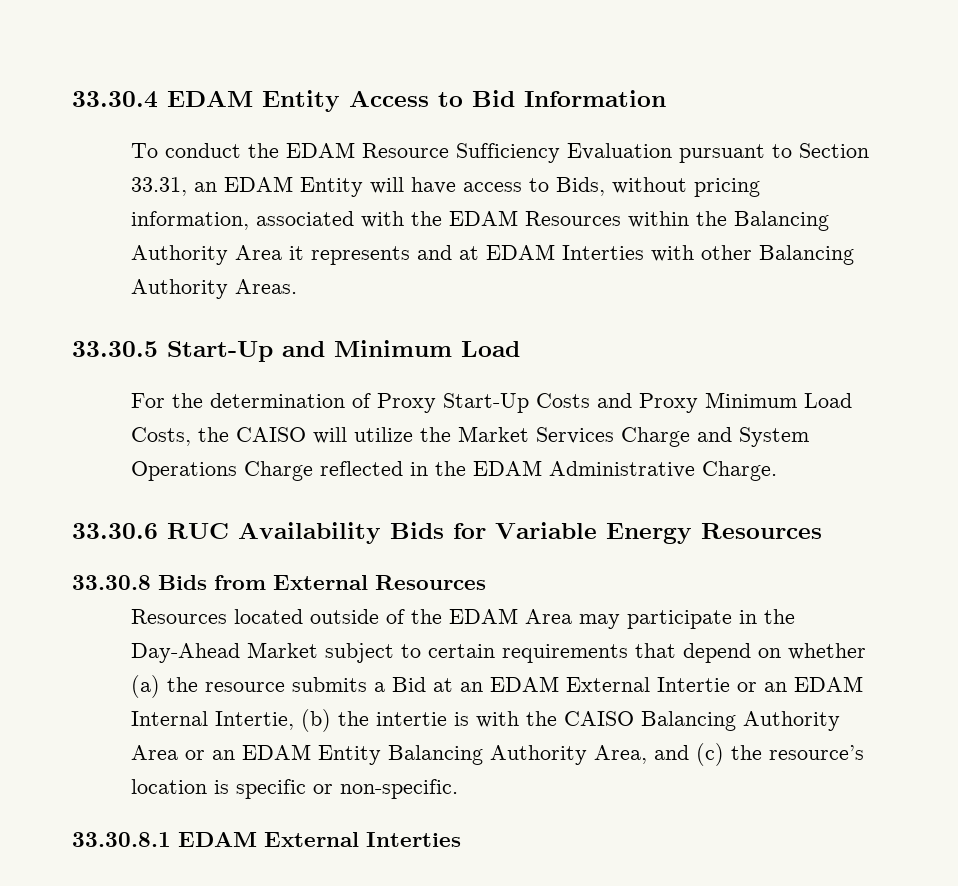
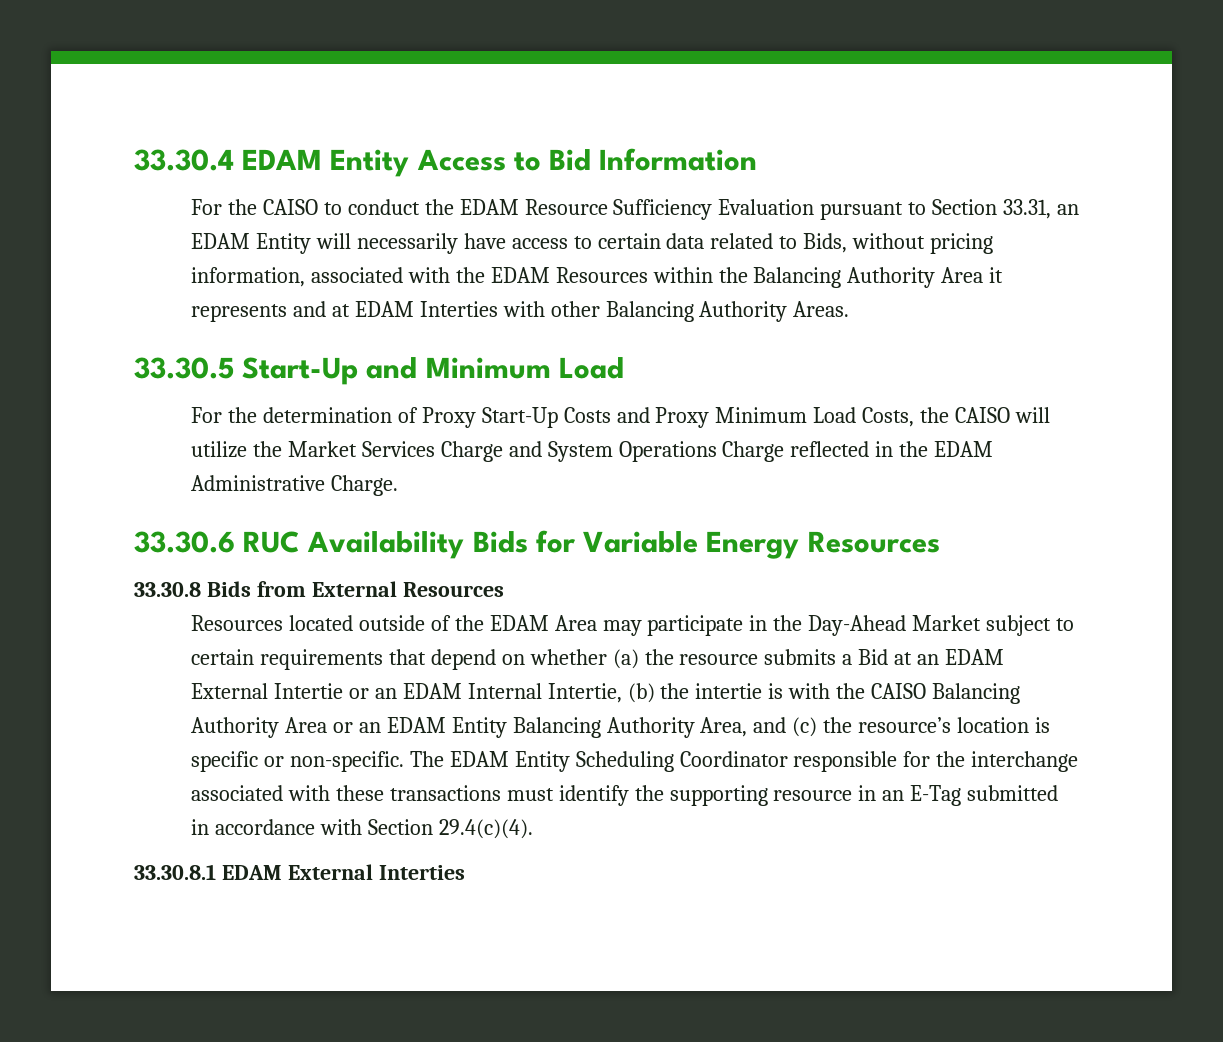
- To conduct the EDAM Resource Sufficiency Evaluation pursuant to Section 33.31, an EDAM Entity will have access to Bids, without pricing information, associated with the EDAM Resources within the Balancing Authority Area it represents and at EDAM Interties with other Balancing Authority Areas.
+ For the CAISO to conduct the EDAM Resource Sufficiency Evaluation pursuant to Section 33.31, an EDAM Entity will necessarily have access to certain data related to Bids, without pricing information, associated with the EDAM Resources within the Balancing Authority Area it represents and at EDAM Interties with other Balancing Authority Areas.
+ The EDAM Entity Scheduling Coordinator responsible for the interchange associated with these transactions must identify the supporting resource in an E-Tag submitted in accordance with Section 29.4(c)(4).

